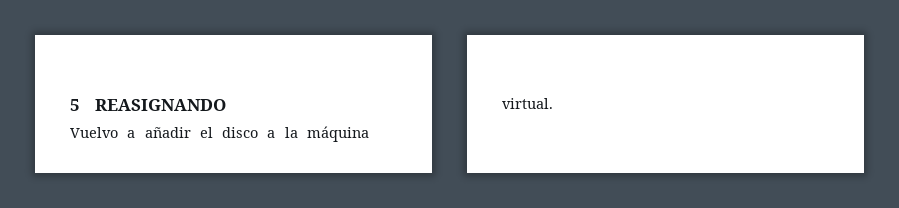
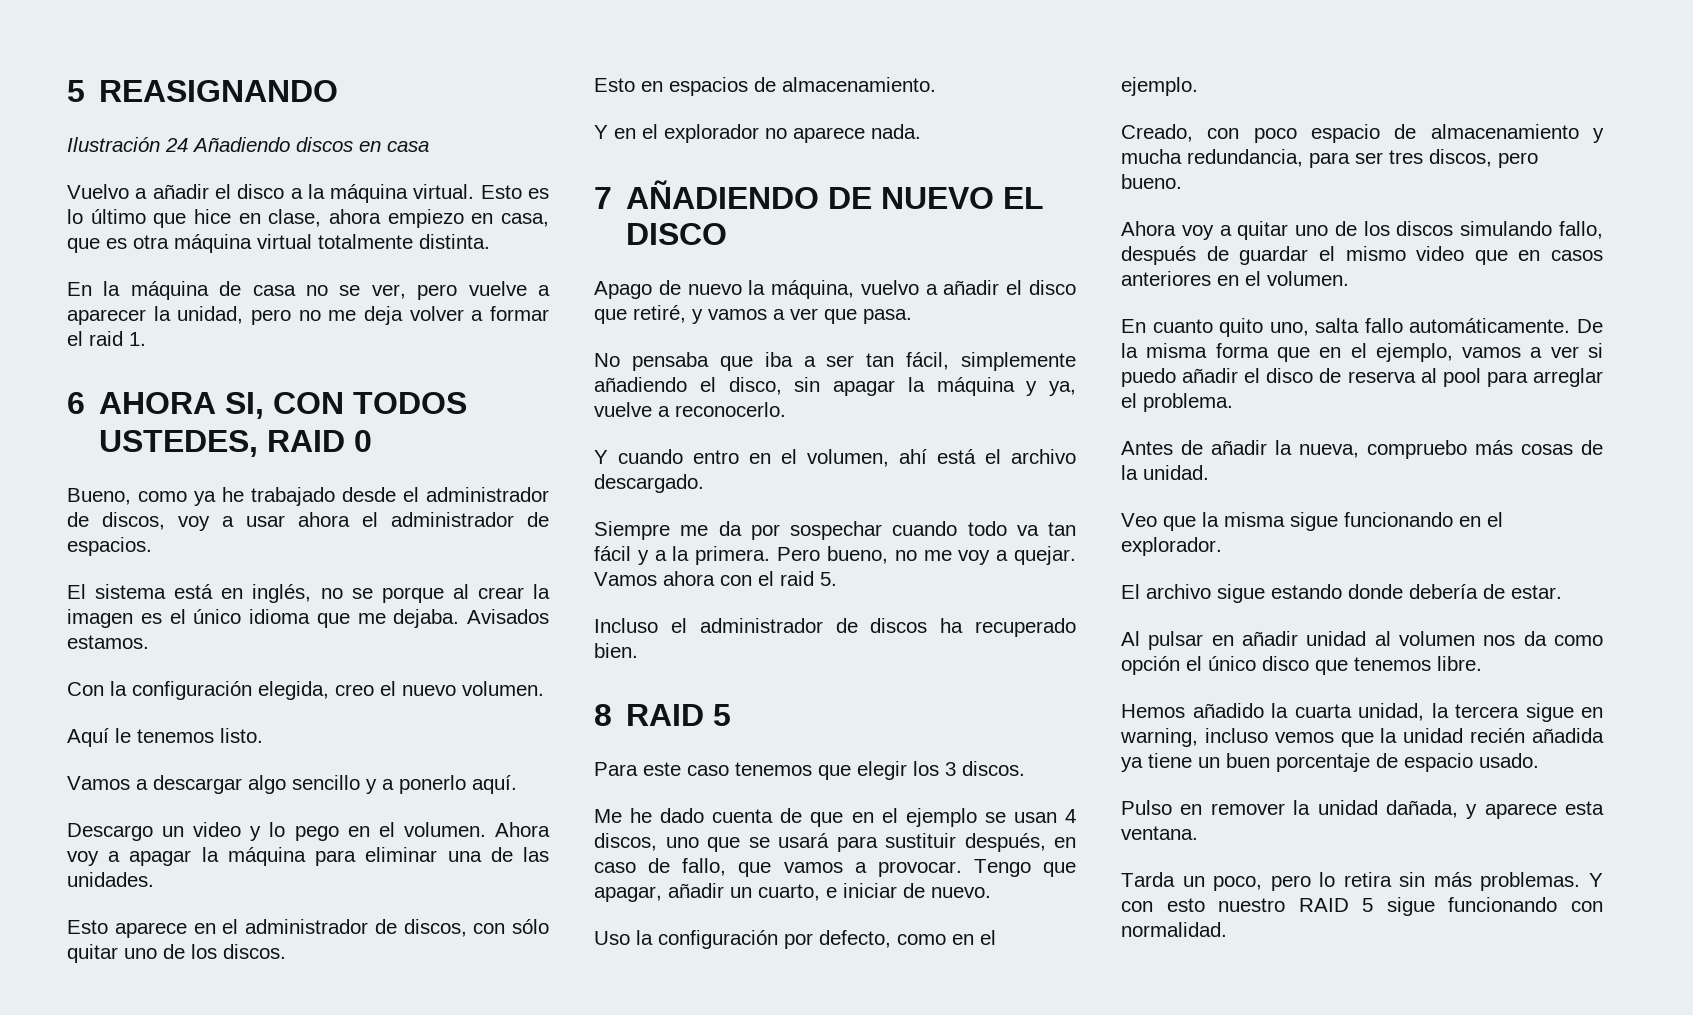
+ Ilustración 24 Añadiendo discos en casa
+ Esto es lo último que hice en clase, ahora empiezo en casa, que es otra máquina virtual totalmente distinta.
+ En la máquina de casa no se ver, pero vuelve a aparecer la unidad, pero no me deja volver a formar el raid 1.
+ 6 AHORA SI, CON TODOS USTEDES, RAID 0
+ Bueno, como ya he trabajado desde el administrador de discos, voy a usar ahora el administrador de espacios.
+ El sistema está en inglés, no se porque al crear la imagen es el único idioma que me dejaba. Avisados estamos.
+ Con la configuración elegida, creo el nuevo volumen.
+ Aquí le tenemos listo.
+ Vamos a descargar algo sencillo y a ponerlo aquí.
+ Descargo un video y lo pego en el volumen. Ahora voy a apagar la máquina para eliminar una de las unidades.
+ Esto aparece en el administrador de discos, con sólo quitar uno de los discos.
+ Esto en espacios de almacenamiento.
+ Y en el explorador no aparece nada.
+ 7 AÑADIENDO DE NUEVO EL DISCO
+ Apago de nuevo la máquina, vuelvo a añadir el disco que retiré, y vamos a ver que pasa.
+ No pensaba que iba a ser tan fácil, simplemente añadiendo el disco, sin apagar la máquina y ya, vuelve a reconocerlo.
+ Y cuando entro en el volumen, ahí está el archivo descargado.
+ Siempre me da por sospechar cuando todo va tan fácil y a la primera. Pero bueno, no me voy a quejar. Vamos ahora con el raid 5.
+ Incluso el administrador de discos ha recuperado bien.
+ 8 RAID 5
+ Para este caso tenemos que elegir los 3 discos.
+ Me he dado cuenta de que en el ejemplo se usan 4 discos, uno que se usará para sustituir después, en caso de fallo, que vamos a provocar. Tengo que apagar, añadir un cuarto, e iniciar de nuevo.
+ Uso la configuración por defecto, como en el ejemplo.
+ Creado, con poco espacio de almacenamiento y mucha redundancia, para ser tres discos, pero bueno.
+ Ahora voy a quitar uno de los discos simulando fallo, después de guardar el mismo video que en casos anteriores en el volumen.
+ En cuanto quito uno, salta fallo automáticamente. De la misma forma que en el ejemplo, vamos a ver si puedo añadir el disco de reserva al pool para arreglar el problema.
+ Antes de añadir la nueva, compruebo más cosas de la unidad.
+ Veo que la misma sigue funcionando en el explorador.
+ El archivo sigue estando donde debería de estar.
+ Al pulsar en añadir unidad al volumen nos da como opción el único disco que tenemos libre.
+ Hemos añadido la cuarta unidad, la tercera sigue en warning, incluso vemos que la unidad recién añadida ya tiene un buen porcentaje de espacio usado.
+ Pulso en remover la unidad dañada, y aparece esta ventana.
+ Tarda un poco, pero lo retira sin más problemas. Y con esto nuestro RAID 5 sigue funcionando con normalidad.

